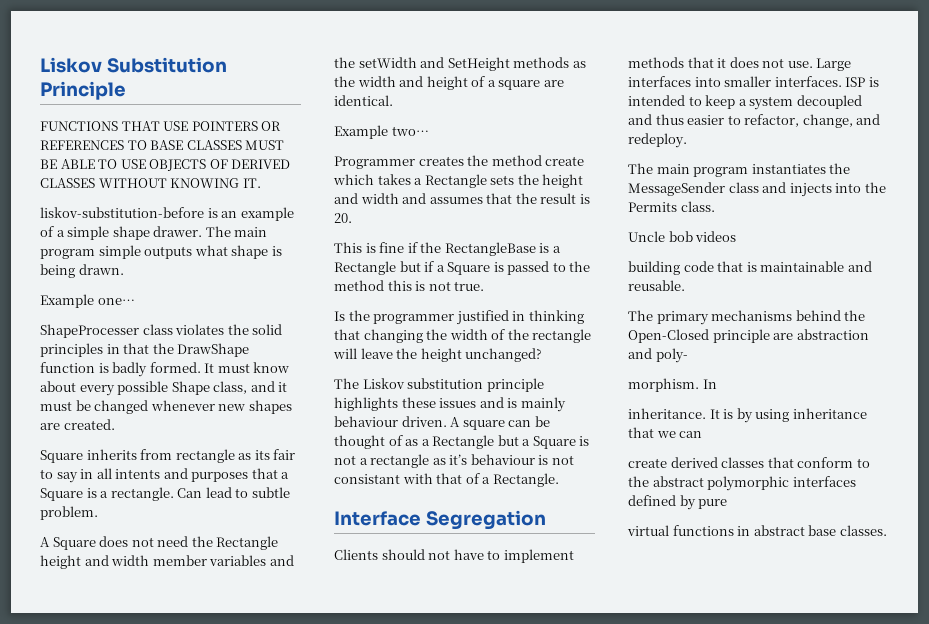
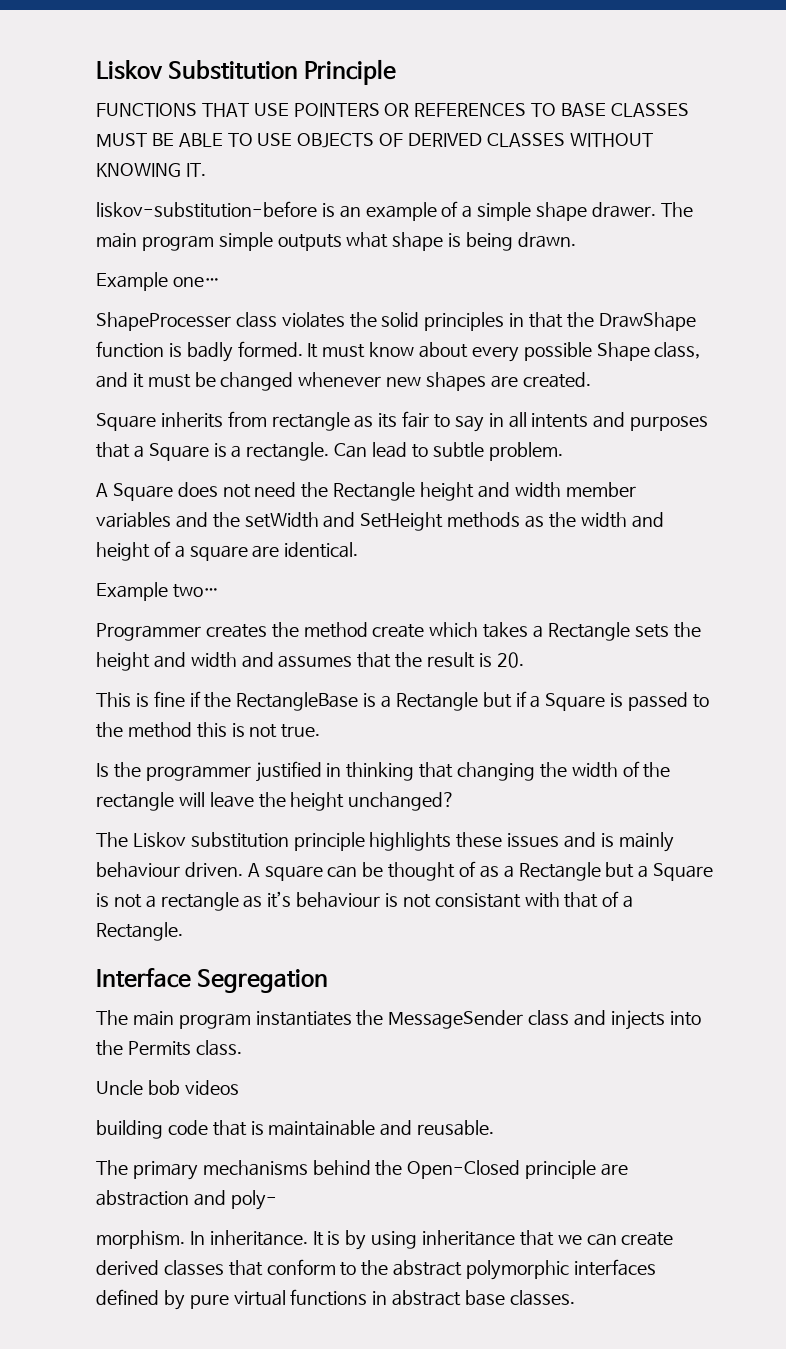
- Clients should not have to implement methods that it does not use. Large interfaces into smaller interfaces. ISP is intended to keep a system decoupled and thus easier to refactor, change, and redeploy.
- In
- inheritance.
+ In inheritance.
- It is by using inheritance that we can
- create derived classes that conform to the abstract polymorphic interfaces defined by pure
- virtual functions in abstract base classes.
+ It is by using inheritance that we can create derived classes that conform to the abstract polymorphic interfaces defined by pure virtual functions in abstract base classes.

